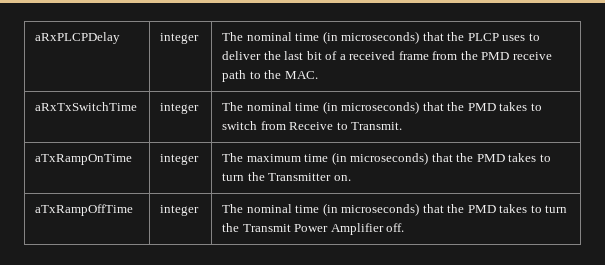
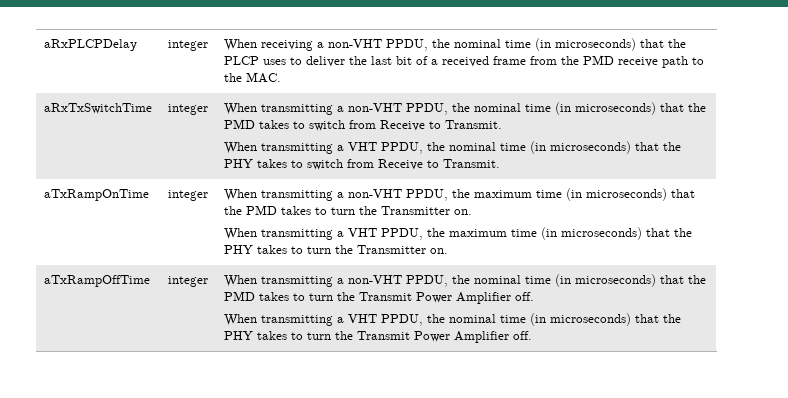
- aRxPLCPDelay | integer | The nominal time (in microseconds) that the PLCP uses to deliver the last bit of a received frame from the PMD receive path to the MAC.
+ aRxPLCPDelay | integer | When receiving a non-VHT PPDU, the nominal time (in microseconds) that the PLCP uses to deliver the last bit of a received frame from the PMD receive path to the MAC.
- The nominal time (in microseconds) that the PMD takes to switch from Receive to Transmit.
+ When transmitting a non-VHT PPDU, the nominal time (in microseconds) that the PMD takes to switch from Receive to Transmit.
- aTxRampOnTime | integer | The maximum time (in microseconds) that the PMD takes to turn the Transmitter on.
- aTxRampOffTime | integer | The nominal time (in microseconds) that the PMD takes to turn the Transmit Power Amplifier off.
+ When transmitting a VHT PPDU, the nominal time (in microseconds) that the PHY takes to switch from Receive to Transmit.
+ aTxRampOnTime | integer | When transmitting a non-VHT PPDU, the maximum time (in microseconds) that the PMD takes to turn the Transmitter on.
+ When transmitting a VHT PPDU, the maximum time (in microseconds) that the PHY takes to turn the Transmitter on.
+ aTxRampOffTime | integer | When transmitting a non-VHT PPDU, the nominal time (in microseconds) that the PMD takes to turn the Transmit Power Amplifier off.
+ When transmitting a VHT PPDU, the nominal time (in microseconds) that the PHY takes to turn the Transmit Power Amplifier off.

